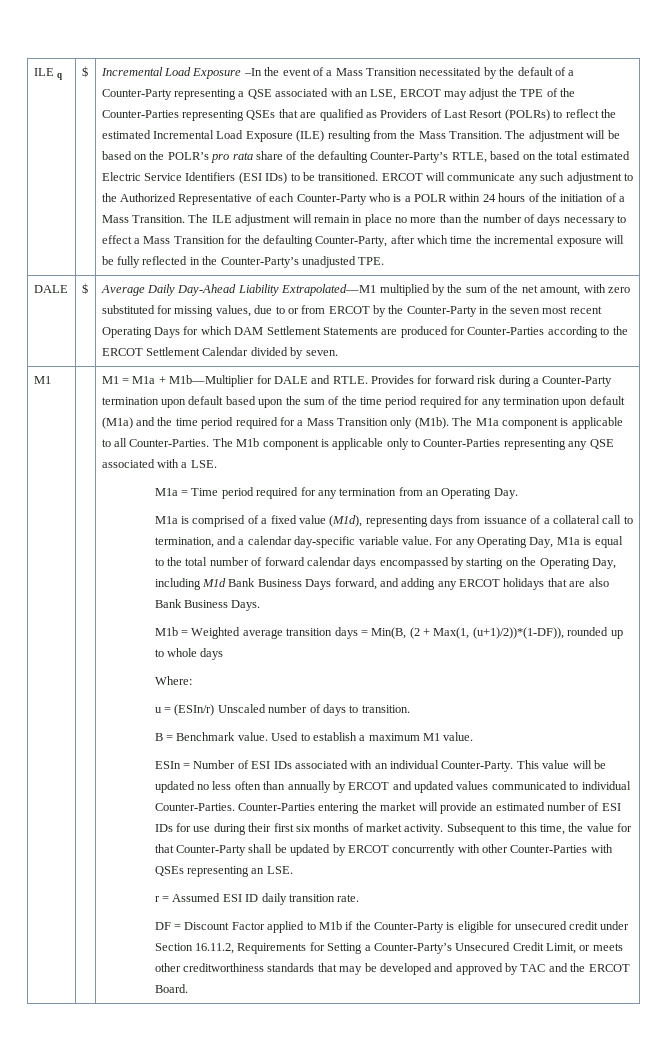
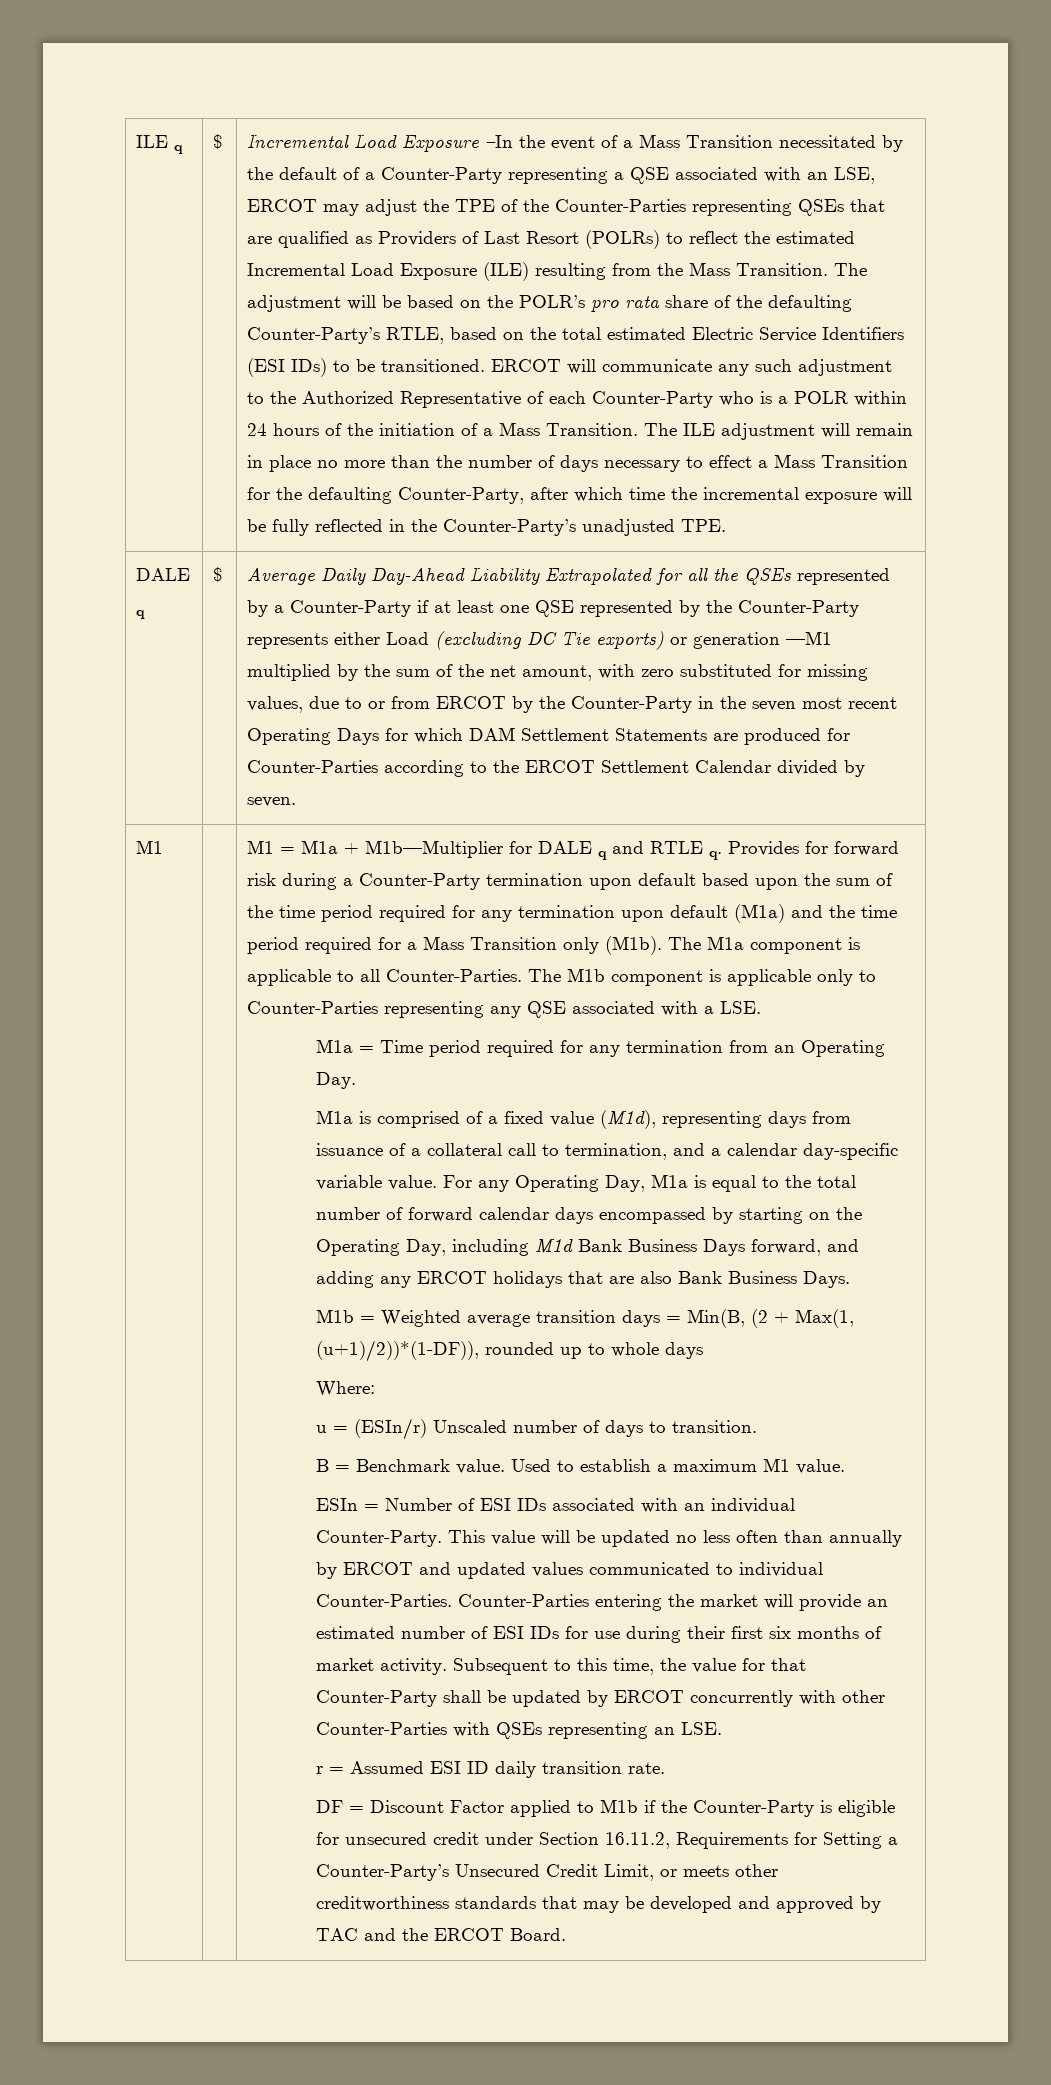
  The ILE adjustment will remain in place no more than the number of days necessary to effect a Mass Transition for the defaulting Counter-Party, after which time the incremental exposure will be fully reflected in the Counter-Party’s unadjusted TPE.
- DALE
+ DALE q
- Average Daily Day-Ahead Liability Extrapolated—M1 multiplied by the sum of the net amount, with zero substituted for missing values, due to or from ERCOT by the Counter-Party in the seven most recent Operating Days for which DAM Settlement Statements are produced for Counter-Parties according to the ERCOT Settlement Calendar divided by seven.
+ Average Daily Day-Ahead Liability Extrapolated for all the QSEs represented by a Counter-Party if at least one QSE represented by the Counter-Party represents either Load (excluding DC Tie exports) or generation —M1 multiplied by the sum of the net amount, with zero substituted for missing values, due to or from ERCOT by the Counter-Party in the seven most recent Operating Days for which DAM Settlement Statements are produced for Counter-Parties according to the ERCOT Settlement Calendar divided by seven.
- M1 = M1a + M1b—Multiplier for DALE and RTLE.
+ M1 = M1a + M1b—Multiplier for DALE q and RTLE q.

